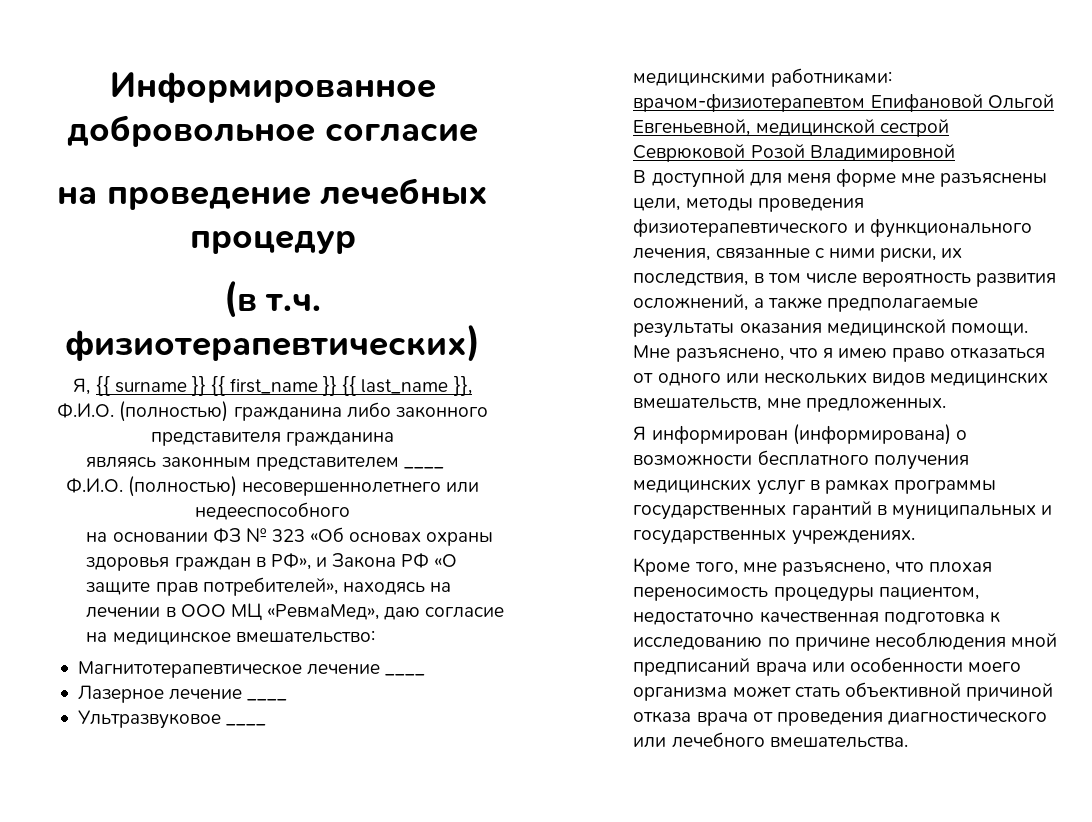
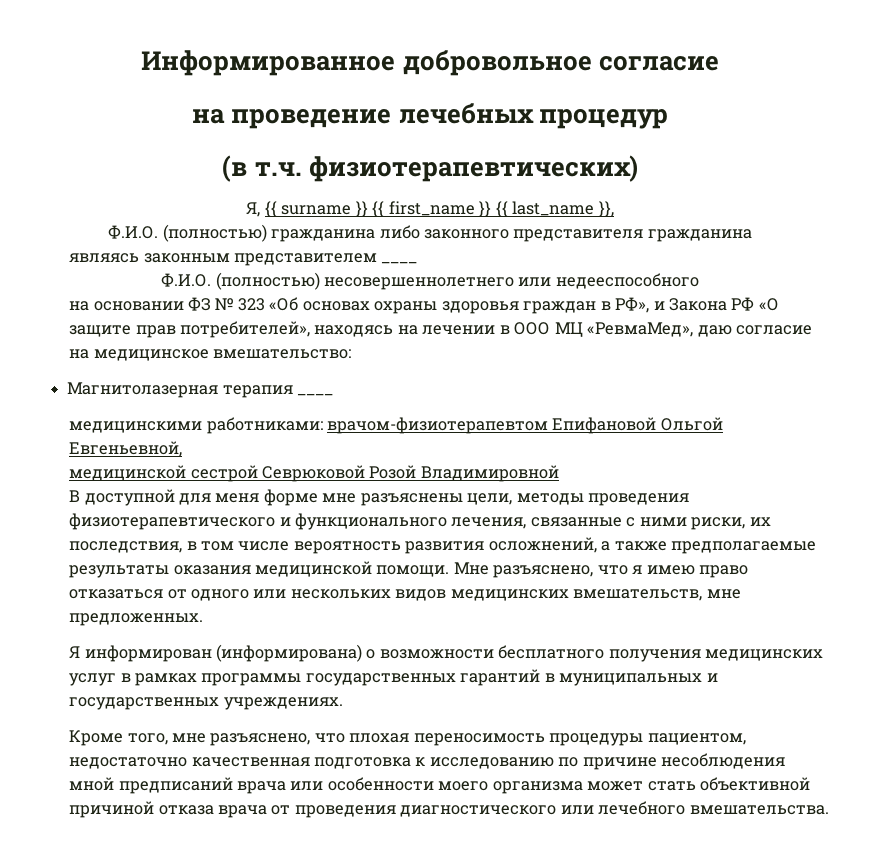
- Магнитотерапевтическое лечение ____
- Лазерное лечение ____
- Ультразвуковое ____
+ Магнитолазерная терапия ____
- медицинскими работниками: врачом-физиотерапевтом Епифановой Ольгой Евгеньевной, медицинской сестрой Севрюковой Розой Владимировной
+ медицинскими работниками: врачом-физиотерапевтом Епифановой Ольгой Евгеньевной,
+ медицинской сестрой Севрюковой Розой Владимировной

